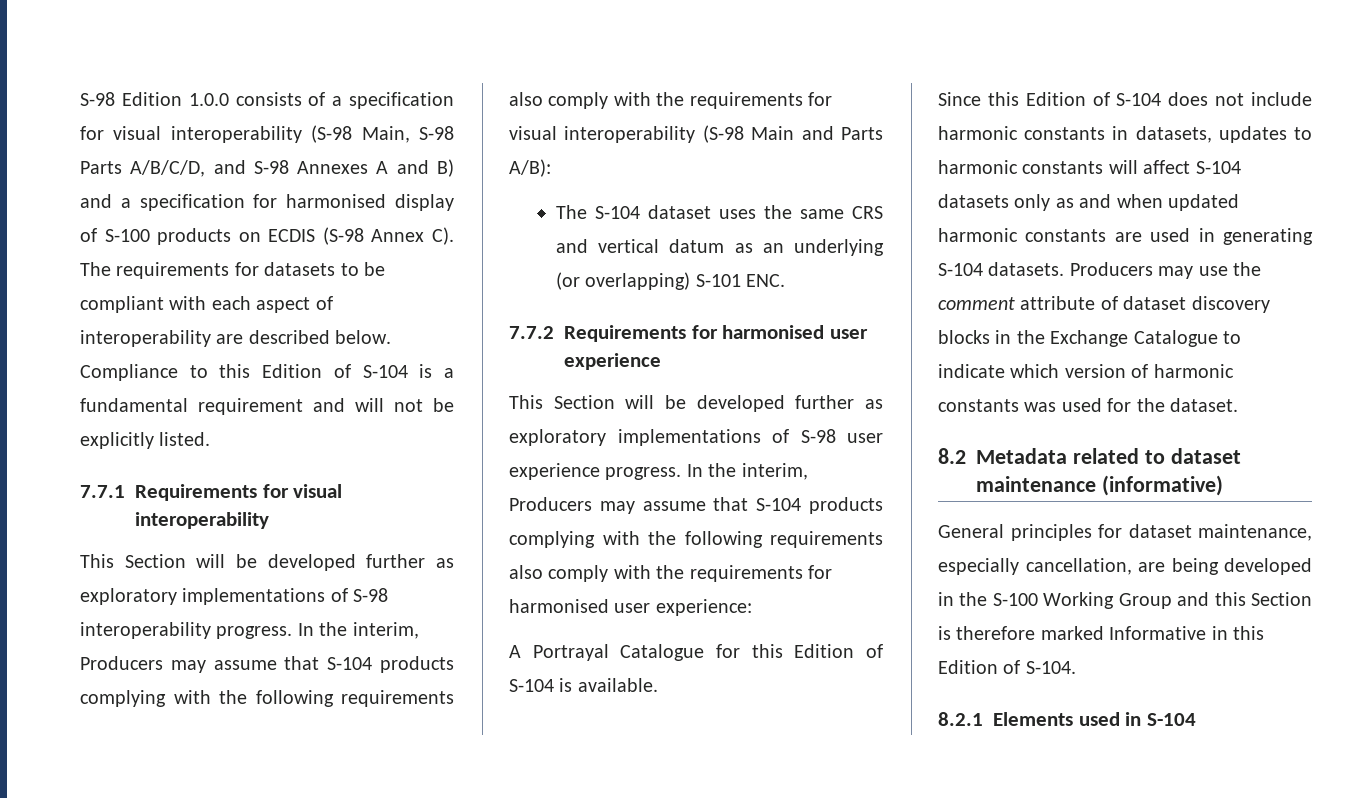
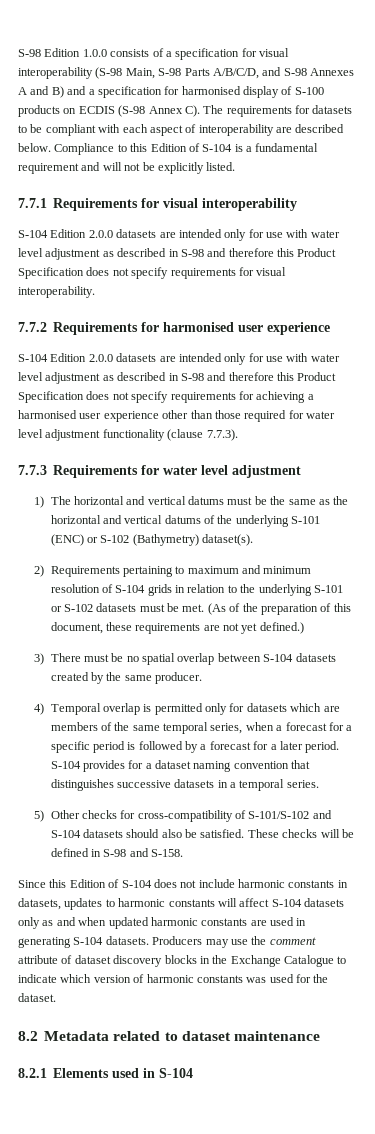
- This Section will be developed further as exploratory implementations of S-98 interoperability progress. In the interim, Producers may assume that S-104 products complying with the following requirements also comply with the requirements for visual interoperability (S-98 Main and Parts A/B):
- The S-104 dataset uses the same CRS and vertical datum as an underlying (or overlapping) S-101 ENC.
+ S-104 Edition 2.0.0 datasets are intended only for use with water level adjustment as described in S-98 and therefore this Product Specification does not specify requirements for visual interoperability.
- This Section will be developed further as exploratory implementations of S-98 user experience progress. In the interim, Producers may assume that S-104 products complying with the following requirements also comply with the requirements for harmonised user experience:
- A Portrayal Catalogue for this Edition of S-104 is available.
+ S-104 Edition 2.0.0 datasets are intended only for use with water level adjustment as described in S-98 and therefore this Product Specification does not specify requirements for achieving a harmonised user experience other than those required for water level adjustment functionality (clause 7.7.3).
+ 7.7.3 Requirements for water level adjustment
+ 1) The horizontal and vertical datums must be the same as the horizontal and vertical datums of the underlying S-101 (ENC) or S-102 (Bathymetry) dataset(s).
+ 2) Requirements pertaining to maximum and minimum resolution of S-104 grids in relation to the underlying S-101 or S-102 datasets must be met. (As of the preparation of this document, these requirements are not yet defined.)
+ 3) There must be no spatial overlap between S-104 datasets created by the same producer.
+ 4) Temporal overlap is permitted only for datasets which are members of the same temporal series, when a forecast for a specific period is followed by a forecast for a later period. S-104 provides for a dataset naming convention that distinguishes successive datasets in a temporal series.
+ 5) Other checks for cross-compatibility of S-101/S-102 and S-104 datasets should also be satisfied. These checks will be defined in S-98 and S-158.
- 8.2 Metadata related to dataset maintenance (informative)
- General principles for dataset maintenance, especially cancellation, are being developed in the S-100 Working Group and this Section is therefore marked Informative in this Edition of S-104.
+ 8.2 Metadata related to dataset maintenance

